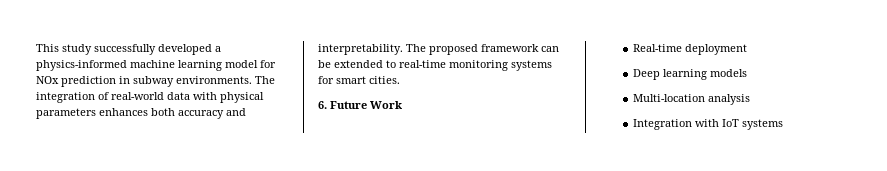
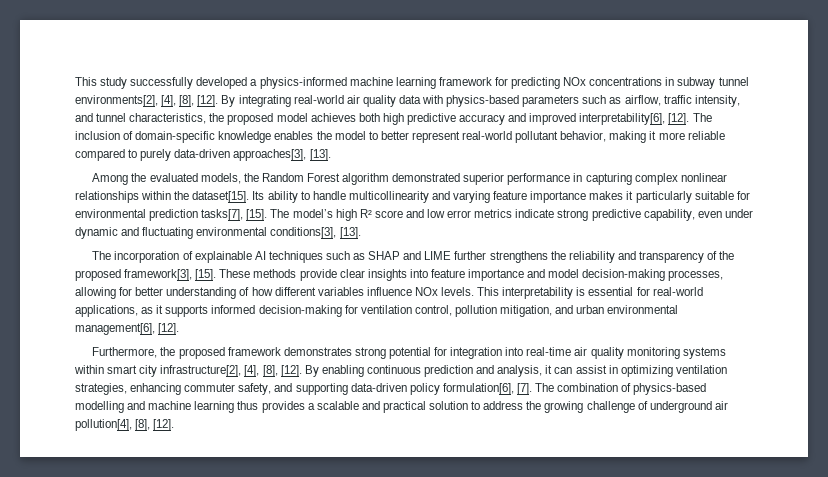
- This study successfully developed a physics-informed machine learning model for NOx prediction in subway environments. The integration of real-world data with physical parameters enhances both accuracy and interpretability. The proposed framework can be extended to real-time monitoring systems for smart cities.
- 6. Future Work
- Real-time deployment
- Deep learning models
- Multi-location analysis
- Integration with IoT systems
+ This study successfully developed a physics-informed machine learning framework for predicting NOx concentrations in subway tunnel environments[2], [4], [8], [12]. By integrating real-world air quality data with physics-based parameters such as airflow, traffic intensity, and tunnel characteristics, the proposed model achieves both high predictive accuracy and improved interpretability[6], [12]. The inclusion of domain-specific knowledge enables the model to better represent real-world pollutant behavior, making it more reliable compared to purely data-driven approaches[3], [13].
+ Among the evaluated models, the Random Forest algorithm demonstrated superior performance in capturing complex nonlinear relationships within the dataset[15]. Its ability to handle multicollinearity and varying feature importance makes it particularly suitable for environmental prediction tasks[7], [15]. The model’s high R² score and low error metrics indicate strong predictive capability, even under dynamic and fluctuating environmental conditions[3], [13].
+ The incorporation of explainable AI techniques such as SHAP and LIME further strengthens the reliability and transparency of the proposed framework[3], [15]. These methods provide clear insights into feature importance and model decision-making processes, allowing for better understanding of how different variables influence NOx levels. This interpretability is essential for real-world applications, as it supports informed decision-making for ventilation control, pollution mitigation, and urban environmental management[6], [12].
+ Furthermore, the proposed framework demonstrates strong potential for integration into real-time air quality monitoring systems within smart city infrastructure[2], [4], [8], [12]. By enabling continuous prediction and analysis, it can assist in optimizing ventilation strategies, enhancing commuter safety, and supporting data-driven policy formulation[6], [7]. The combination of physics-based modelling and machine learning thus provides a scalable and practical solution to address the growing challenge of underground air pollution[4], [8], [12].

